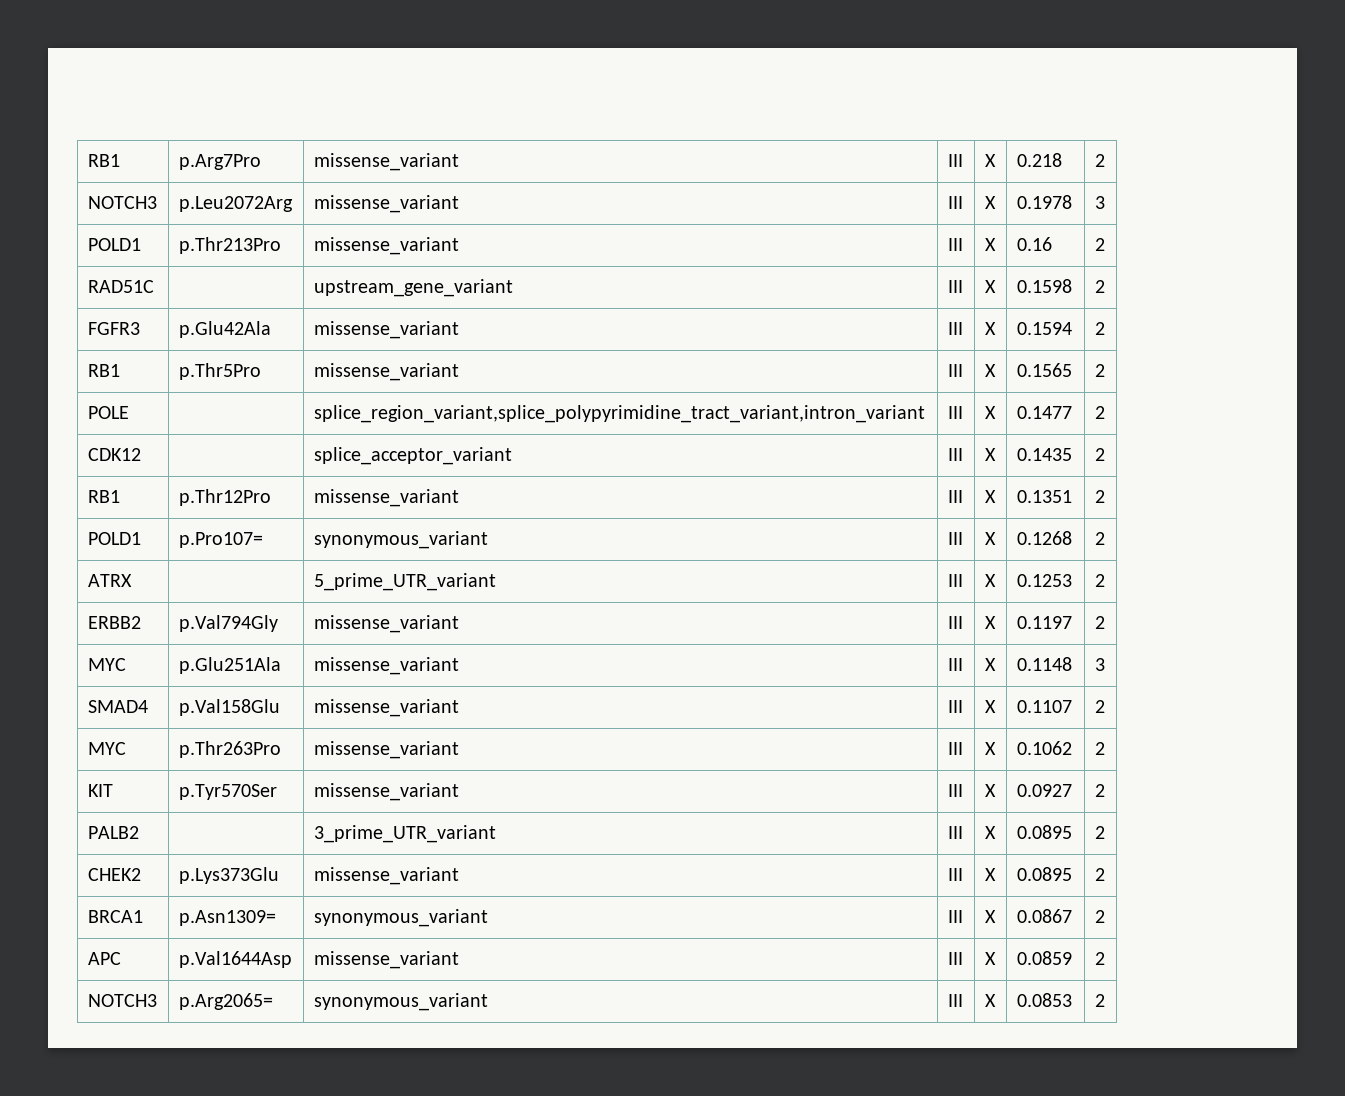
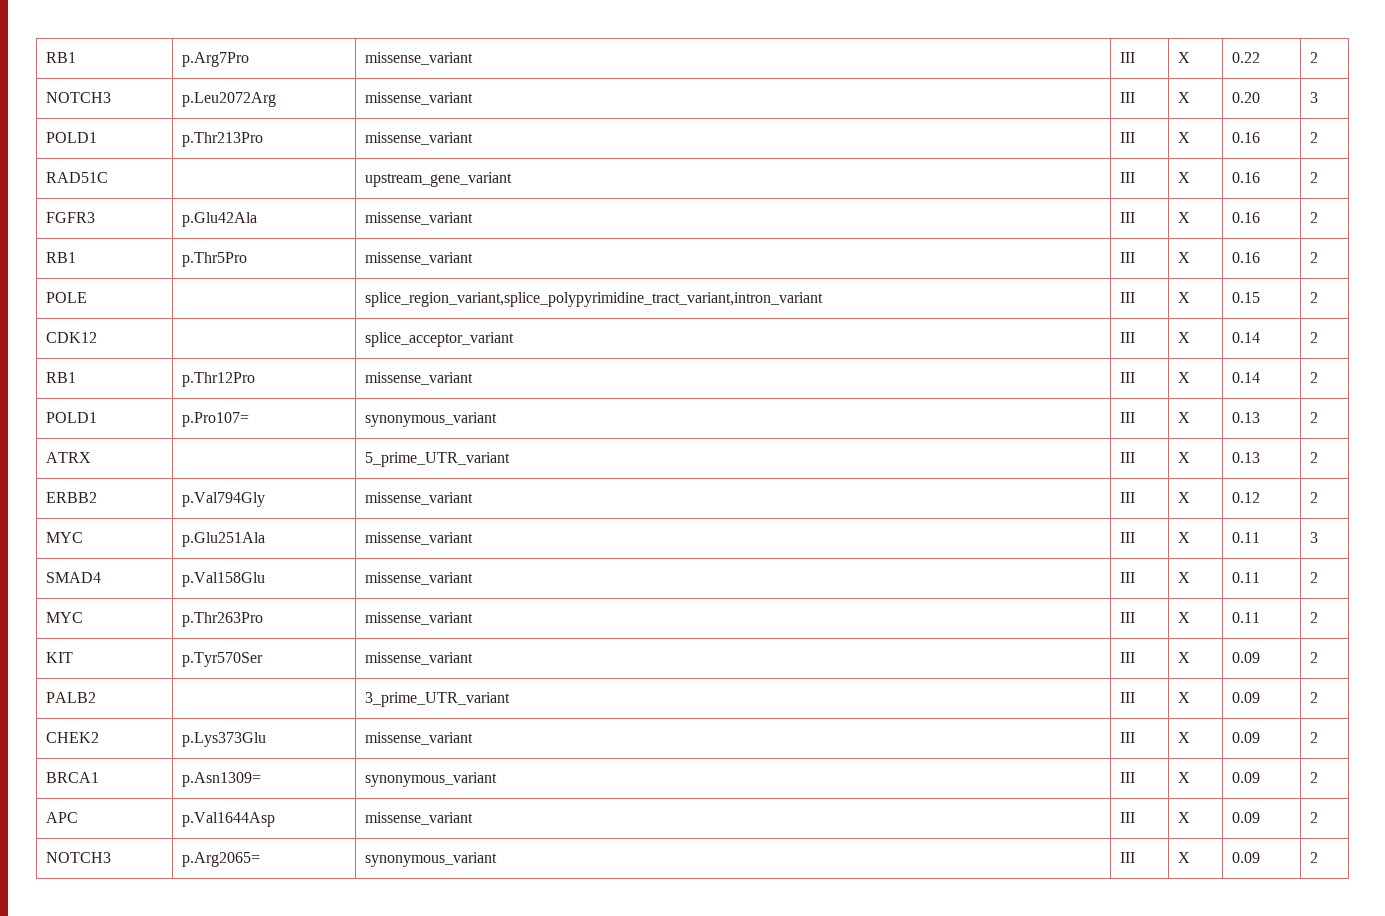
- RB1 | p.Arg7Pro | missense_variant | III | X | 0.218 | 2
+ RB1 | p.Arg7Pro | missense_variant | III | X | 0.22 | 2
- NOTCH3 | p.Leu2072Arg | missense_variant | III | X | 0.1978 | 3
+ NOTCH3 | p.Leu2072Arg | missense_variant | III | X | 0.20 | 3
- RAD51C | | upstream_gene_variant | III | X | 0.1598 | 2
+ RAD51C | | upstream_gene_variant | III | X | 0.16 | 2
- FGFR3 | p.Glu42Ala | missense_variant | III | X | 0.1594 | 2
+ FGFR3 | p.Glu42Ala | missense_variant | III | X | 0.16 | 2
- RB1 | p.Thr5Pro | missense_variant | III | X | 0.1565 | 2
+ RB1 | p.Thr5Pro | missense_variant | III | X | 0.16 | 2
- POLE | | splice_region_variant,splice_polypyrimidine_tract_variant,intron_variant | III | X | 0.1477 | 2
+ POLE | | splice_region_variant,splice_polypyrimidine_tract_variant,intron_variant | III | X | 0.15 | 2
- CDK12 | | splice_acceptor_variant | III | X | 0.1435 | 2
+ CDK12 | | splice_acceptor_variant | III | X | 0.14 | 2
- RB1 | p.Thr12Pro | missense_variant | III | X | 0.1351 | 2
+ RB1 | p.Thr12Pro | missense_variant | III | X | 0.14 | 2
- POLD1 | p.Pro107= | synonymous_variant | III | X | 0.1268 | 2
+ POLD1 | p.Pro107= | synonymous_variant | III | X | 0.13 | 2
- ATRX | | 5_prime_UTR_variant | III | X | 0.1253 | 2
+ ATRX | | 5_prime_UTR_variant | III | X | 0.13 | 2
- ERBB2 | p.Val794Gly | missense_variant | III | X | 0.1197 | 2
+ ERBB2 | p.Val794Gly | missense_variant | III | X | 0.12 | 2
- MYC | p.Glu251Ala | missense_variant | III | X | 0.1148 | 3
+ MYC | p.Glu251Ala | missense_variant | III | X | 0.11 | 3
- SMAD4 | p.Val158Glu | missense_variant | III | X | 0.1107 | 2
+ SMAD4 | p.Val158Glu | missense_variant | III | X | 0.11 | 2
- MYC | p.Thr263Pro | missense_variant | III | X | 0.1062 | 2
+ MYC | p.Thr263Pro | missense_variant | III | X | 0.11 | 2
- KIT | p.Tyr570Ser | missense_variant | III | X | 0.0927 | 2
+ KIT | p.Tyr570Ser | missense_variant | III | X | 0.09 | 2
- PALB2 | | 3_prime_UTR_variant | III | X | 0.0895 | 2
+ PALB2 | | 3_prime_UTR_variant | III | X | 0.09 | 2
- CHEK2 | p.Lys373Glu | missense_variant | III | X | 0.0895 | 2
+ CHEK2 | p.Lys373Glu | missense_variant | III | X | 0.09 | 2
- BRCA1 | p.Asn1309= | synonymous_variant | III | X | 0.0867 | 2
+ BRCA1 | p.Asn1309= | synonymous_variant | III | X | 0.09 | 2
- APC | p.Val1644Asp | missense_variant | III | X | 0.0859 | 2
+ APC | p.Val1644Asp | missense_variant | III | X | 0.09 | 2
- NOTCH3 | p.Arg2065= | synonymous_variant | III | X | 0.0853 | 2
+ NOTCH3 | p.Arg2065= | synonymous_variant | III | X | 0.09 | 2

